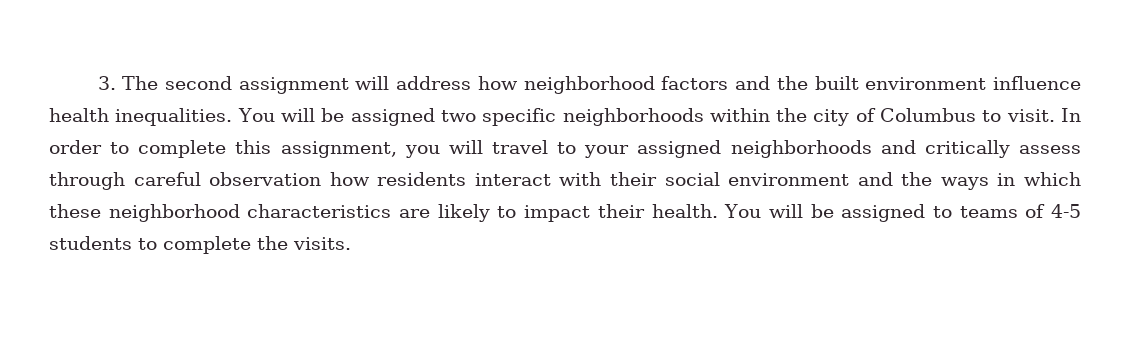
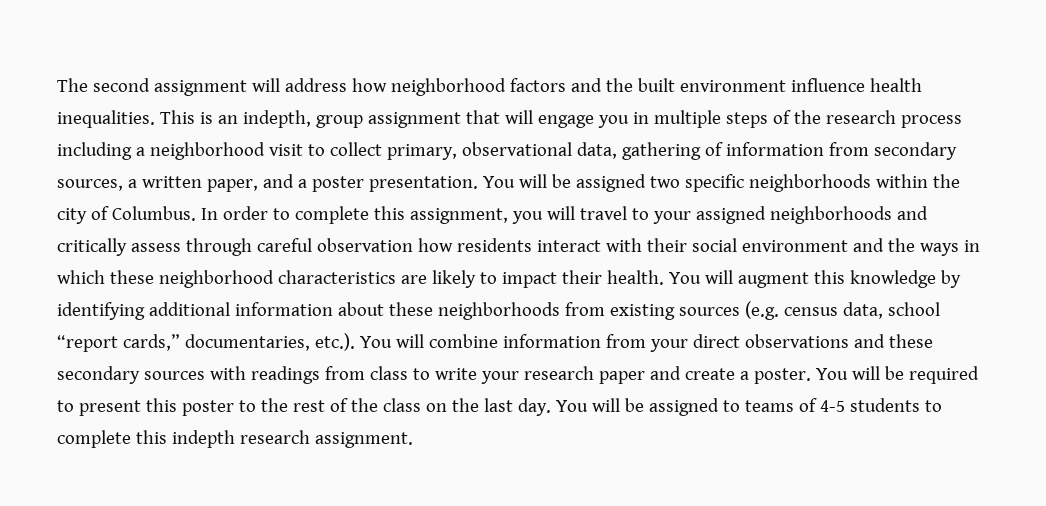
- 3. The second assignment will address how neighborhood factors and the built environment influence health inequalities.
+ The second assignment will address how neighborhood factors and the built environment influence health inequalities.
+ This is an indepth, group assignment that will engage you in multiple steps of the research process including a neighborhood visit to collect primary, observational data, gathering of information from secondary sources, a written paper, and a poster presentation.
- You will be assigned two specific neighborhoods within the city of Columbus to visit.
+ You will be assigned two specific neighborhoods within the city of Columbus.
- You will be assigned to teams of 4-5 students to complete the visits.
+ You will augment this knowledge by identifying additional information about these neighborhoods from existing sources (e.g. census data, school “report cards,” documentaries, etc.). You will combine information from your direct observations and these secondary sources with readings from class to write your research paper and create a poster. You will be required to present this poster to the rest of the class on the last day. You will be assigned to teams of 4-5 students to complete this indepth research assignment.

